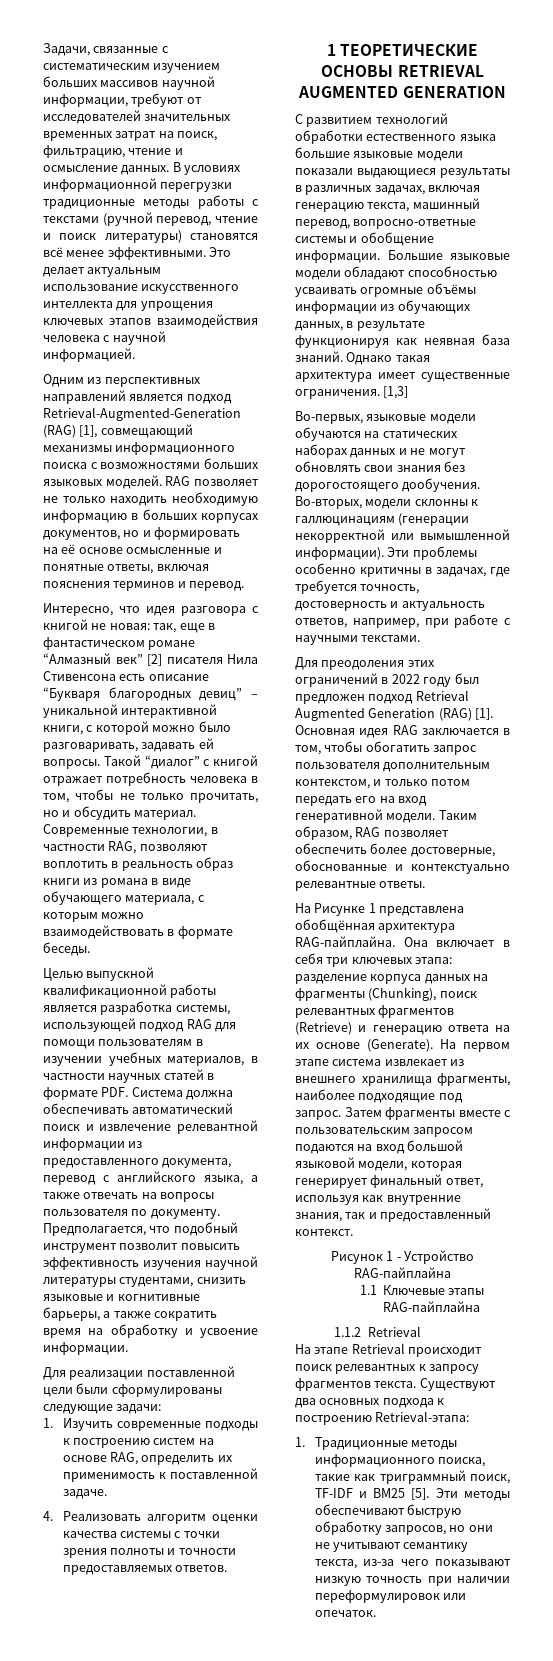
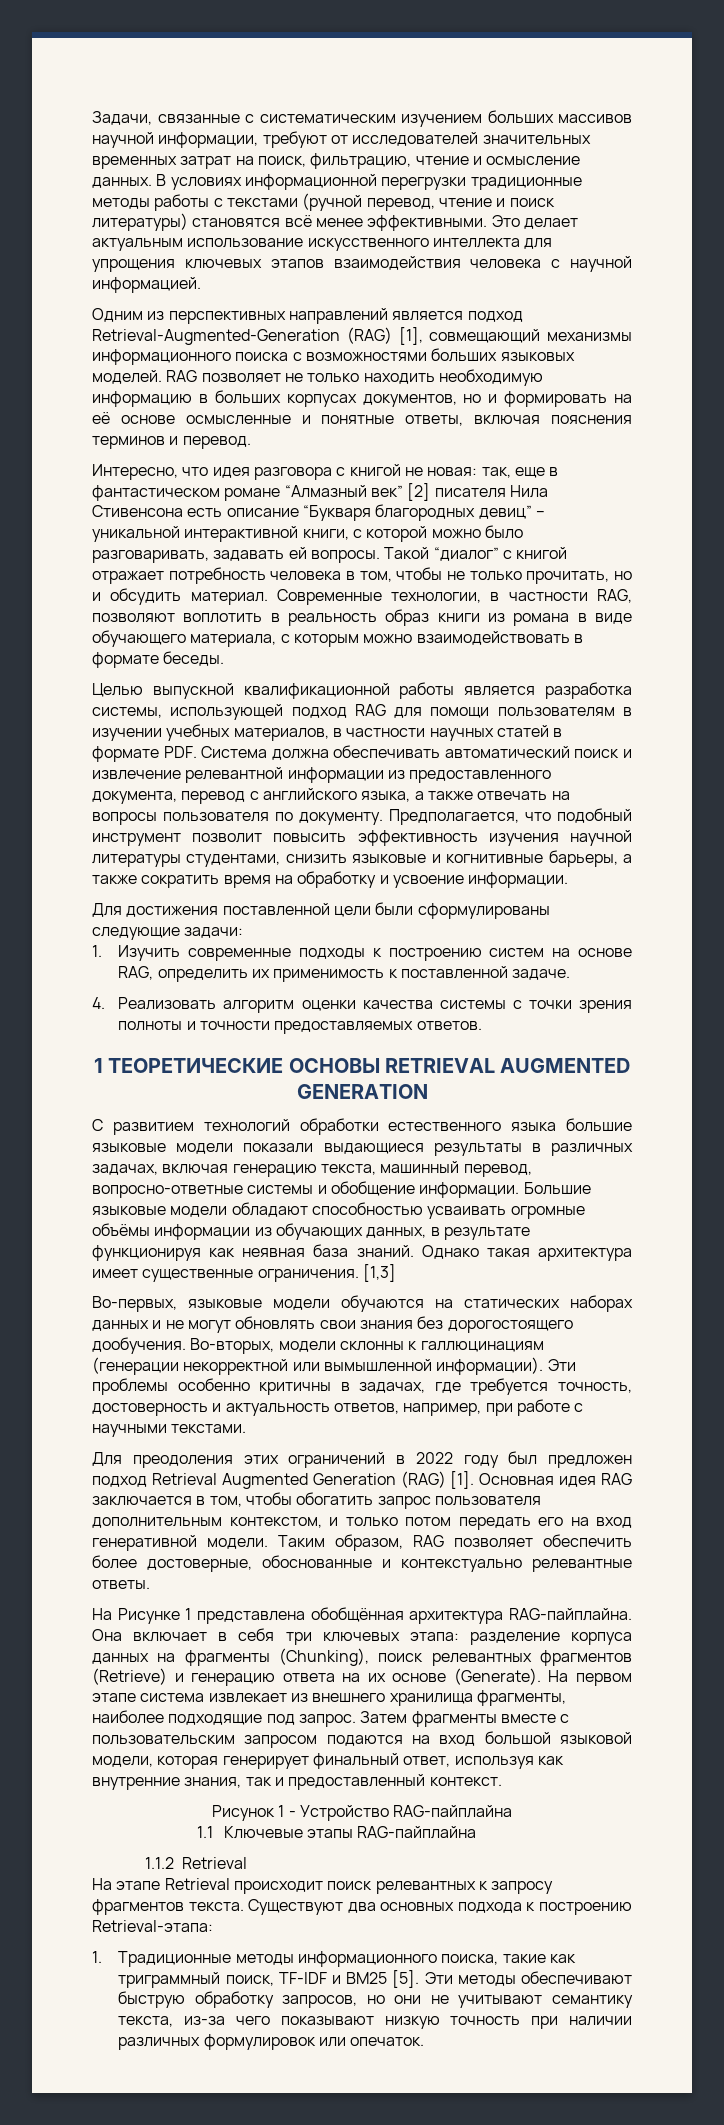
- Для реализации поставленной цели были сформулированы следующие задачи:
+ Для достижения поставленной цели были сформулированы следующие задачи:
- Эти методы обеспечивают быструю обработку запросов, но они не учитывают семантику текста, из-за чего показывают низкую точность при наличии переформулировок или опечаток.
+ Эти методы обеспечивают быструю обработку запросов, но они не учитывают семантику текста, из-за чего показывают низкую точность при наличии различных формулировок или опечаток.

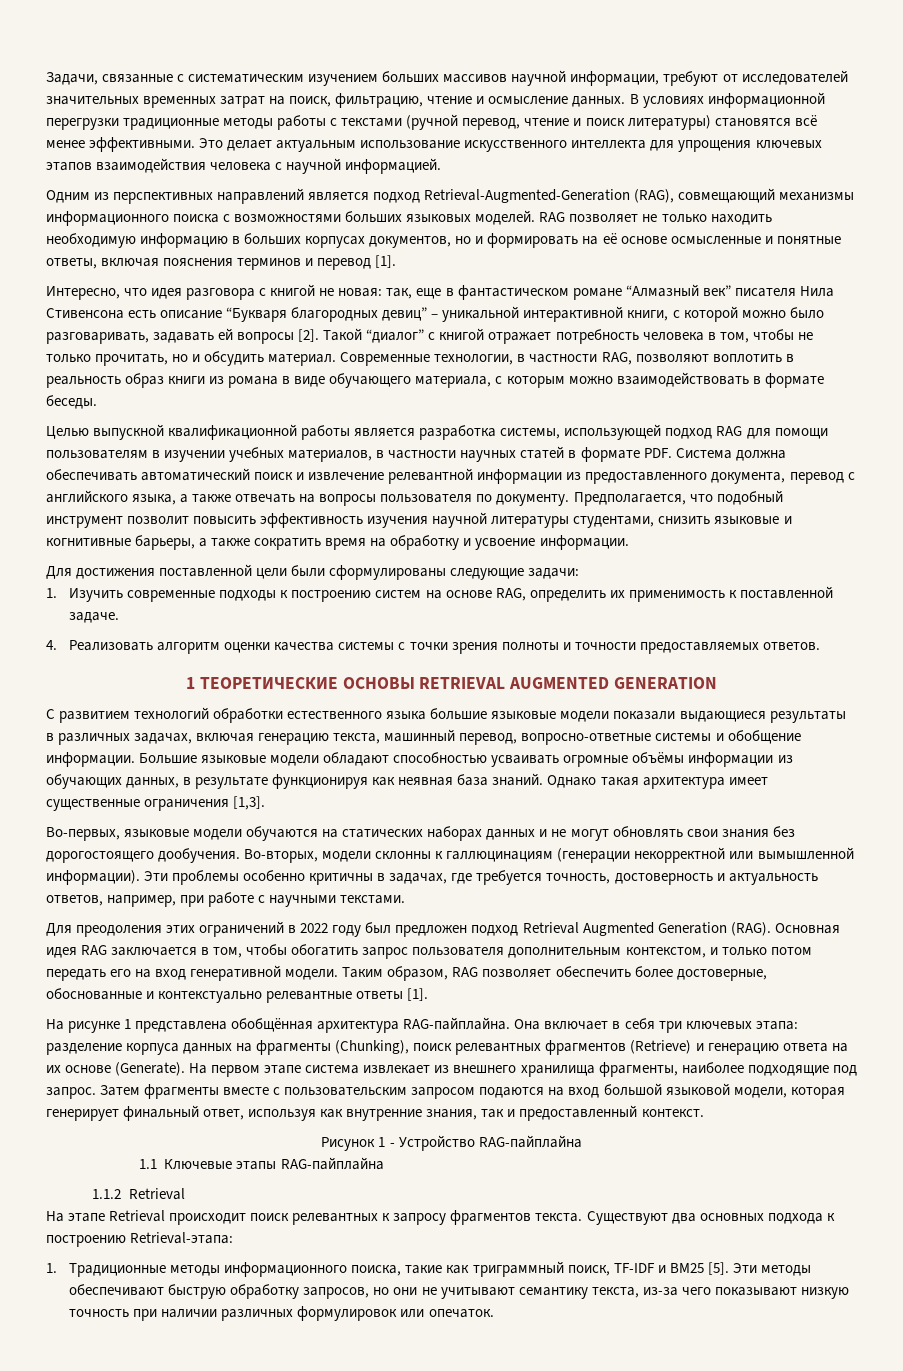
- Одним из перспективных направлений является подход Retrieval-Augmented-Generation (RAG) [1], совмещающий механизмы информационного поиска с возможностями больших языковых моделей.
+ Одним из перспективных направлений является подход Retrieval-Augmented-Generation (RAG), совмещающий механизмы информационного поиска с возможностями больших языковых моделей.
- RAG позволяет не только находить необходимую информацию в больших корпусах документов, но и формировать на её основе осмысленные и понятные ответы, включая пояснения терминов и перевод.
+ RAG позволяет не только находить необходимую информацию в больших корпусах документов, но и формировать на её основе осмысленные и понятные ответы, включая пояснения терминов и перевод [1].
- Интересно, что идея разговора с книгой не новая: так, еще в фантастическом романе “Алмазный век” [2] писателя Нила Стивенсона есть описание “Букваря благородных девиц” – уникальной интерактивной книги, с которой можно было разговаривать, задавать ей вопросы.
+ Интересно, что идея разговора с книгой не новая: так, еще в фантастическом романе “Алмазный век” писателя Нила Стивенсона есть описание “Букваря благородных девиц” – уникальной интерактивной книги, с которой можно было разговаривать, задавать ей вопросы [2].
- Однако такая архитектура имеет существенные ограничения. [1,3]
+ Однако такая архитектура имеет существенные ограничения [1,3].
- Для преодоления этих ограничений в 2022 году был предложен подход Retrieval Augmented Generation (RAG) [1].
+ Для преодоления этих ограничений в 2022 году был предложен подход Retrieval Augmented Generation (RAG).
- Таким образом, RAG позволяет обеспечить более достоверные, обоснованные и контекстуально релевантные ответы.
- На Рисунке 1 представлена обобщённая архитектура RAG-пайплайна.
+ Таким образом, RAG позволяет обеспечить более достоверные, обоснованные и контекстуально релевантные ответы [1].
+ На рисунке 1 представлена обобщённая архитектура RAG-пайплайна.

